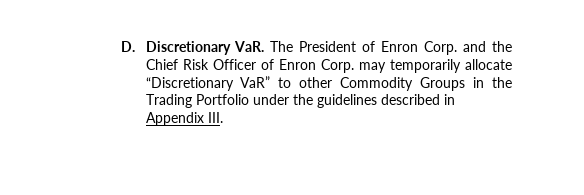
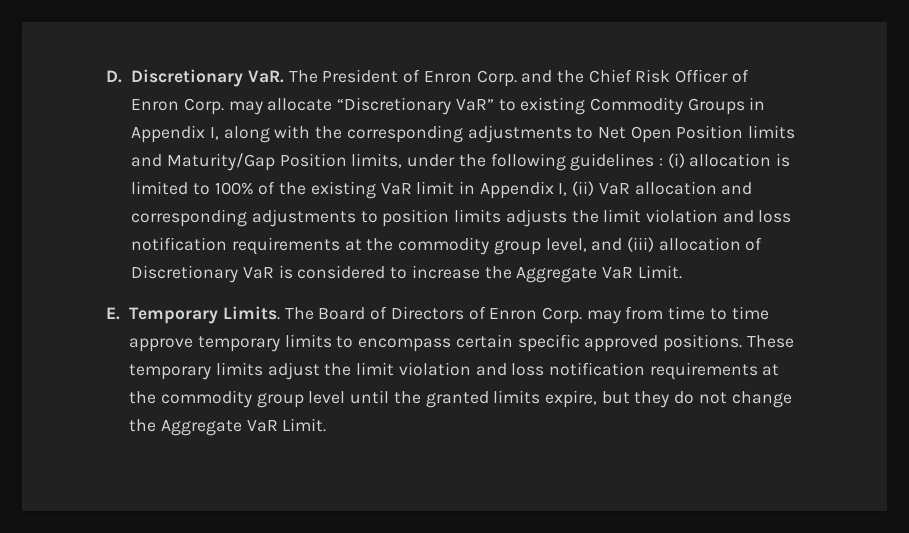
- D. Discretionary VaR. The President of Enron Corp. and the Chief Risk Officer of Enron Corp. may temporarily allocate “Discretionary VaR” to other Commodity Groups in the Trading Portfolio under the guidelines described in Appendix III.
+ D. Discretionary VaR. The President of Enron Corp. and the Chief Risk Officer of Enron Corp. may allocate “Discretionary VaR” to existing Commodity Groups in Appendix I, along with the corresponding adjustments to Net Open Position limits and Maturity/Gap Position limits, under the following guidelines : (i) allocation is limited to 100% of the existing VaR limit in Appendix I, (ii) VaR allocation and corresponding adjustments to position limits adjusts the limit violation and loss notification requirements at the commodity group level, and (iii) allocation of Discretionary VaR is considered to increase the Aggregate VaR Limit.
+ E. Temporary Limits. The Board of Directors of Enron Corp. may from time to time approve temporary limits to encompass certain specific approved positions. These temporary limits adjust the limit violation and loss notification requirements at the commodity group level until the granted limits expire, but they do not change the Aggregate VaR Limit.

